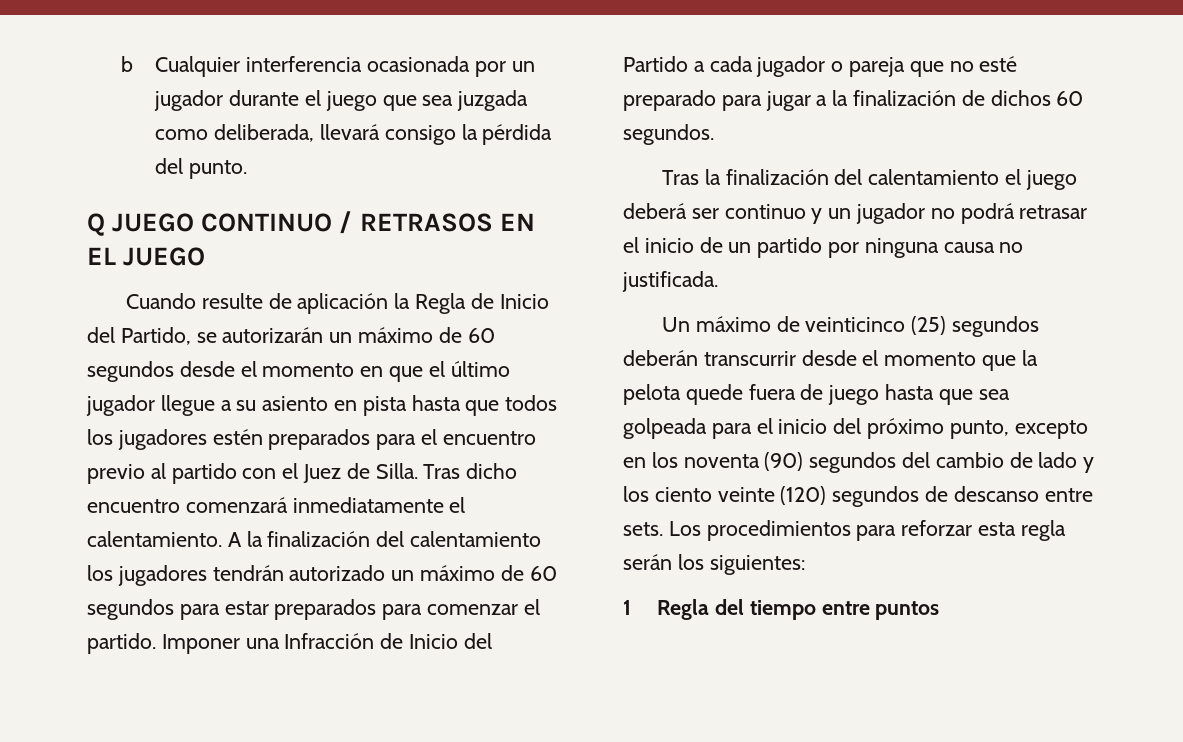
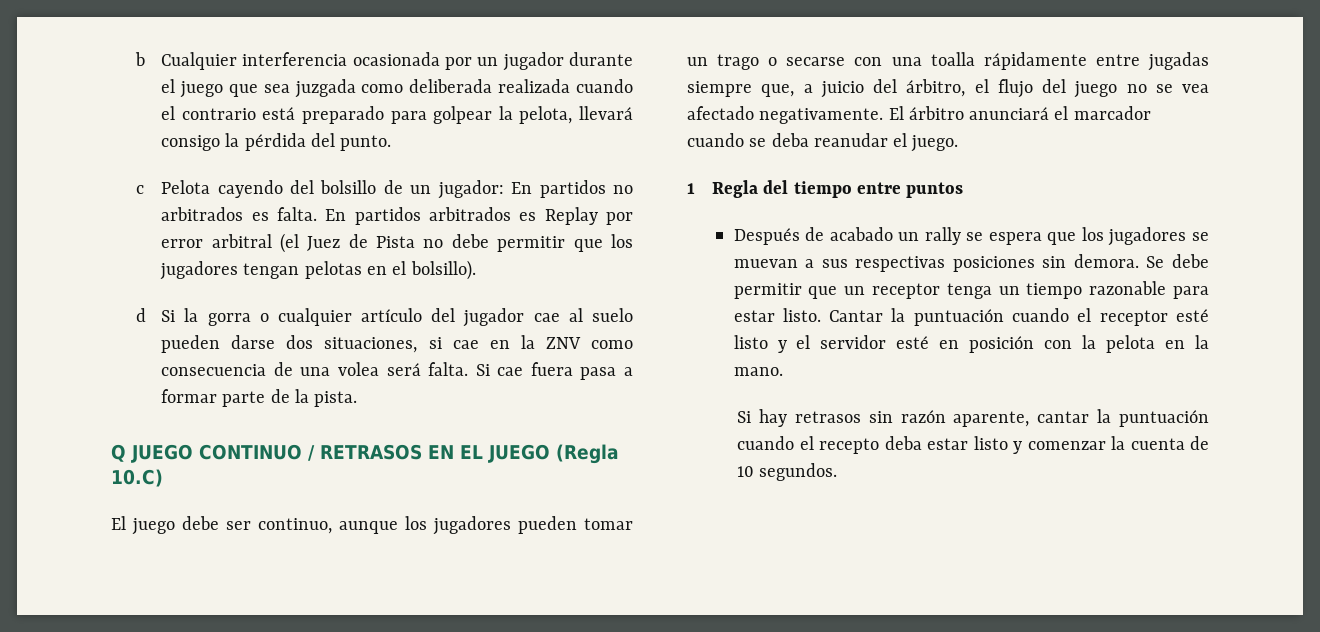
- b Cualquier interferencia ocasionada por un jugador durante el juego que sea juzgada como deliberada, llevará consigo la pérdida del punto.
+ b Cualquier interferencia ocasionada por un jugador durante el juego que sea juzgada como deliberada realizada cuando el contrario está preparado para golpear la pelota, llevará consigo la pérdida del punto.
+ c Pelota cayendo del bolsillo de un jugador: En partidos no arbitrados es falta. En partidos arbitrados es Replay por error arbitral (el Juez de Pista no debe permitir que los jugadores tengan pelotas en el bolsillo).
+ d Si la gorra o cualquier artículo del jugador cae al suelo pueden darse dos situaciones, si cae en la ZNV como consecuencia de una volea será falta. Si cae fuera pasa a formar parte de la pista.
- Q JUEGO CONTINUO / RETRASOS EN EL JUEGO
- Cuando resulte de aplicación la Regla de Inicio del Partido, se autorizarán un máximo de 60 segundos desde el momento en que el último jugador llegue a su asiento en pista hasta que todos los jugadores estén preparados para el encuentro previo al partido con el Juez de Silla. Tras dicho encuentro comenzará inmediatamente el calentamiento. A la finalización del calentamiento los jugadores tendrán autorizado un máximo de 60 segundos para estar preparados para comenzar el partido. Imponer una Infracción de Inicio del Partido a cada jugador o pareja que no esté preparado para jugar a la finalización de dichos 60 segundos.
- Tras la finalización del calentamiento el juego deberá ser continuo y un jugador no podrá retrasar el inicio de un partido por ninguna causa no justificada.
- Un máximo de veinticinco (25) segundos deberán transcurrir desde el momento que la pelota quede fuera de juego hasta que sea golpeada para el inicio del próximo punto, excepto en los noventa (90) segundos del cambio de lado y los ciento veinte (120) segundos de descanso entre sets. Los procedimientos para reforzar esta regla serán los siguientes:
+ Q JUEGO CONTINUO / RETRASOS EN EL JUEGO (Regla 10.C)
+ El juego debe ser continuo, aunque los jugadores pueden tomar un trago o secarse con una toalla rápidamente entre jugadas siempre que, a juicio del árbitro, el flujo del juego no se vea afectado negativamente. El árbitro anunciará el marcador cuando se deba reanudar el juego.
+ Después de acabado un rally se espera que los jugadores se muevan a sus respectivas posiciones sin demora. Se debe permitir que un receptor tenga un tiempo razonable para estar listo. Cantar la puntuación cuando el receptor esté listo y el servidor esté en posición con la pelota en la mano.
+ Si hay retrasos sin razón aparente, cantar la puntuación cuando el recepto deba estar listo y comenzar la cuenta de 10 segundos.

